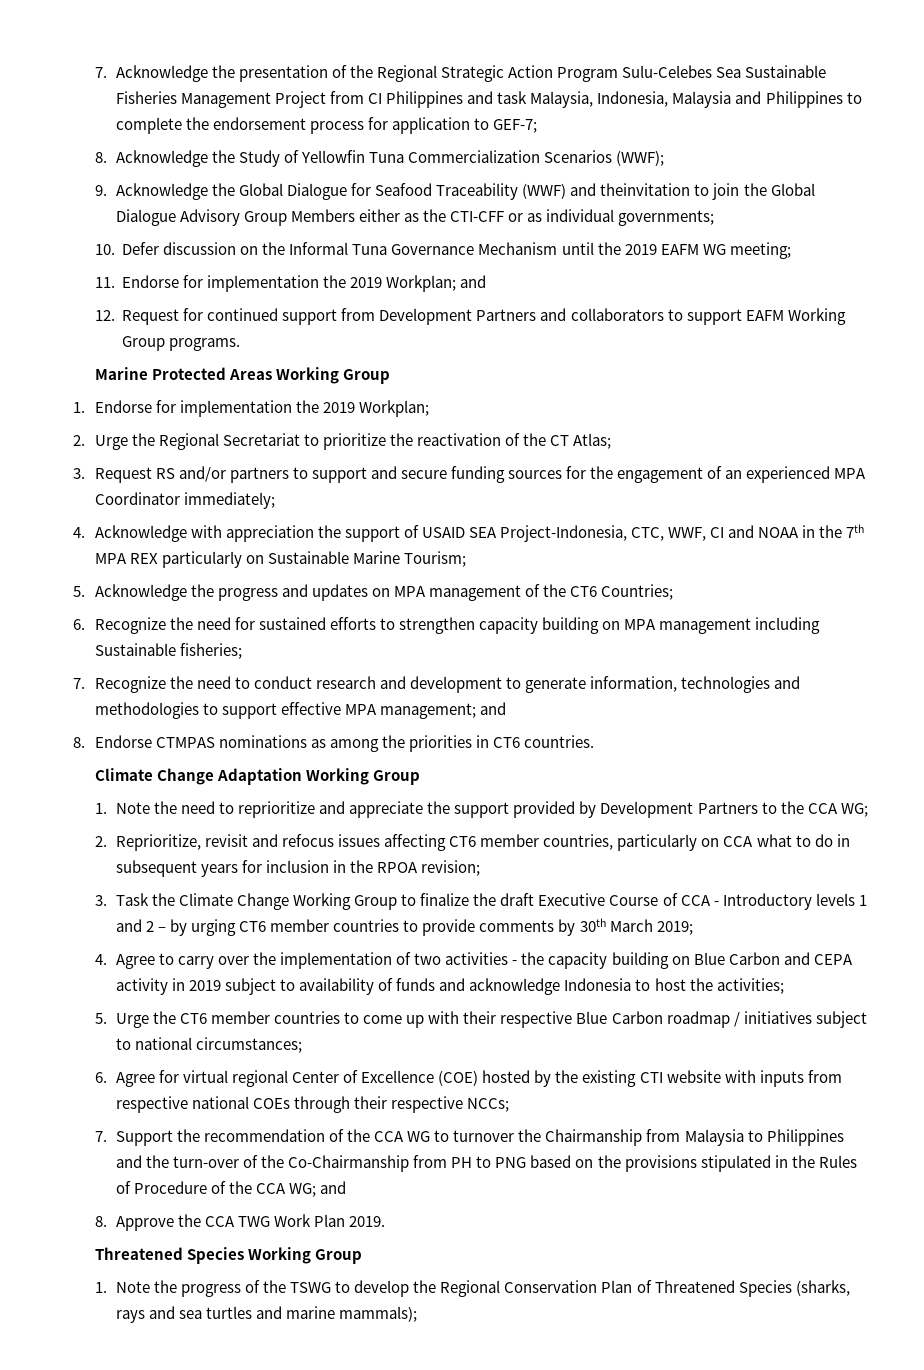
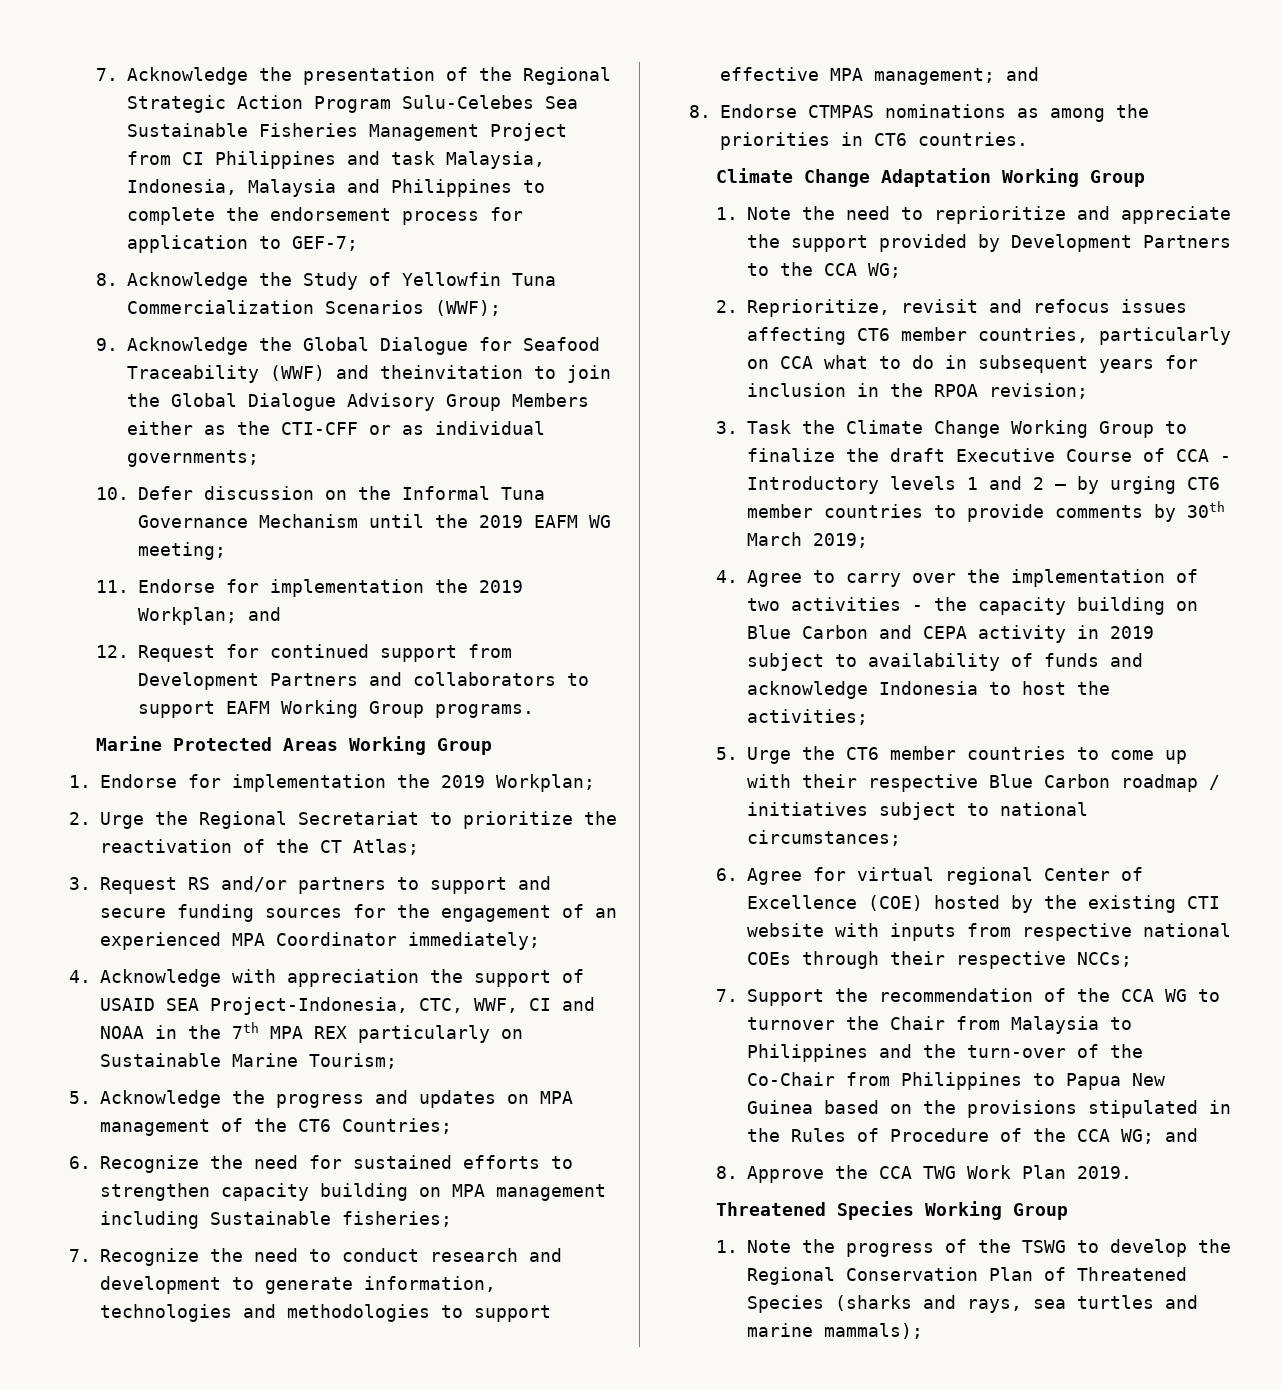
- 7. Support the recommendation of the CCA WG to turnover the Chairmanship from Malaysia to Philippines and the turn-over of the Co-Chairmanship from PH to PNG based on the provisions stipulated in the Rules of Procedure of the CCA WG; and
+ 7. Support the recommendation of the CCA WG to turnover the Chair from Malaysia to Philippines and the turn-over of the Co-Chair from Philippines to Papua New Guinea based on the provisions stipulated in the Rules of Procedure of the CCA WG; and
- 1. Note the progress of the TSWG to develop the Regional Conservation Plan of Threatened Species (sharks, rays and sea turtles and marine mammals);
+ 1. Note the progress of the TSWG to develop the Regional Conservation Plan of Threatened Species (sharks and rays, sea turtles and marine mammals);

